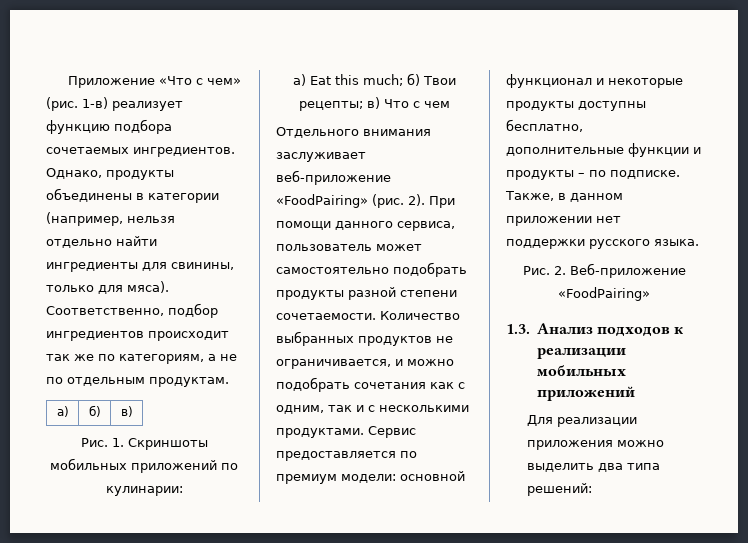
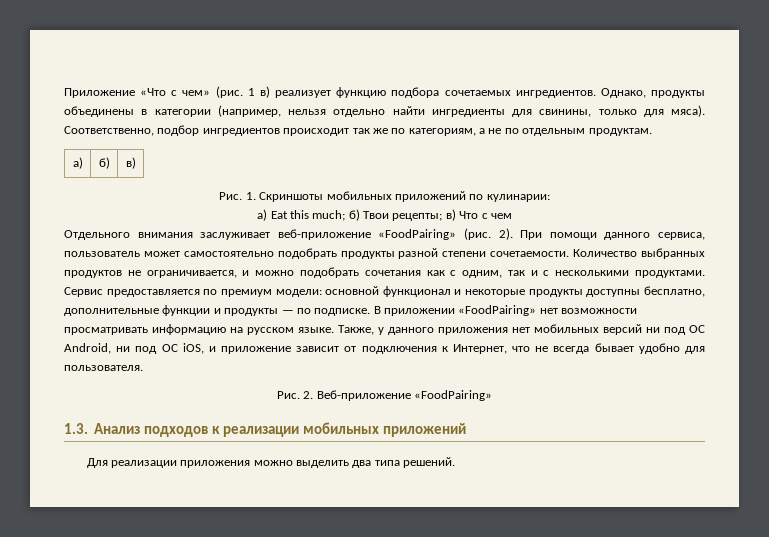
- 1-в) реализует функцию подбора сочетаемых ингредиентов.
+ 1 в) реализует функцию подбора сочетаемых ингредиентов.
- Сервис предоставляется по премиум модели: основной функционал и некоторые продукты доступны бесплатно, дополнительные функции и продукты – по подписке.
+ Сервис предоставляется по премиум модели: основной функционал и некоторые продукты доступны бесплатно, дополнительные функции и продукты — по подписке.
- Также, в данном приложении нет поддержки русского языка.
+ В приложении «FoodPairing» нет возможности просматривать информацию на русском языке. Также, у данного приложения нет мобильных версий ни под ОС Android, ни под ОС iOS, и приложение зависит от подключения к Интернет, что не всегда бывает удобно для пользователя.
- Для реализации приложения можно выделить два типа решений:
+ Для реализации приложения можно выделить два типа решений.

